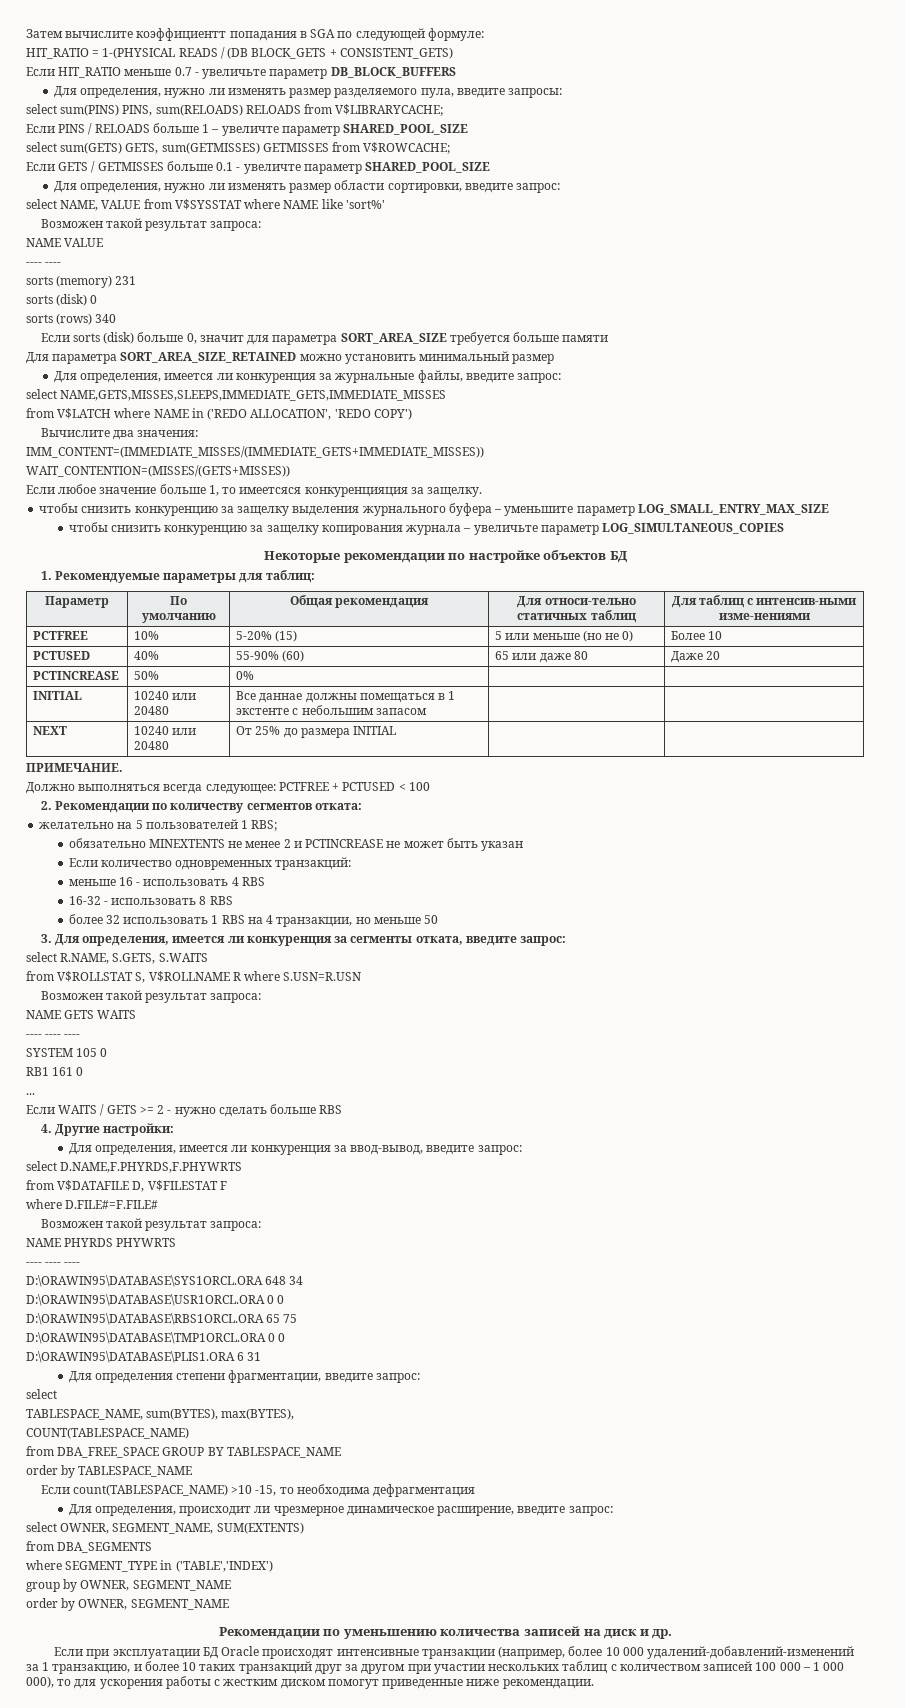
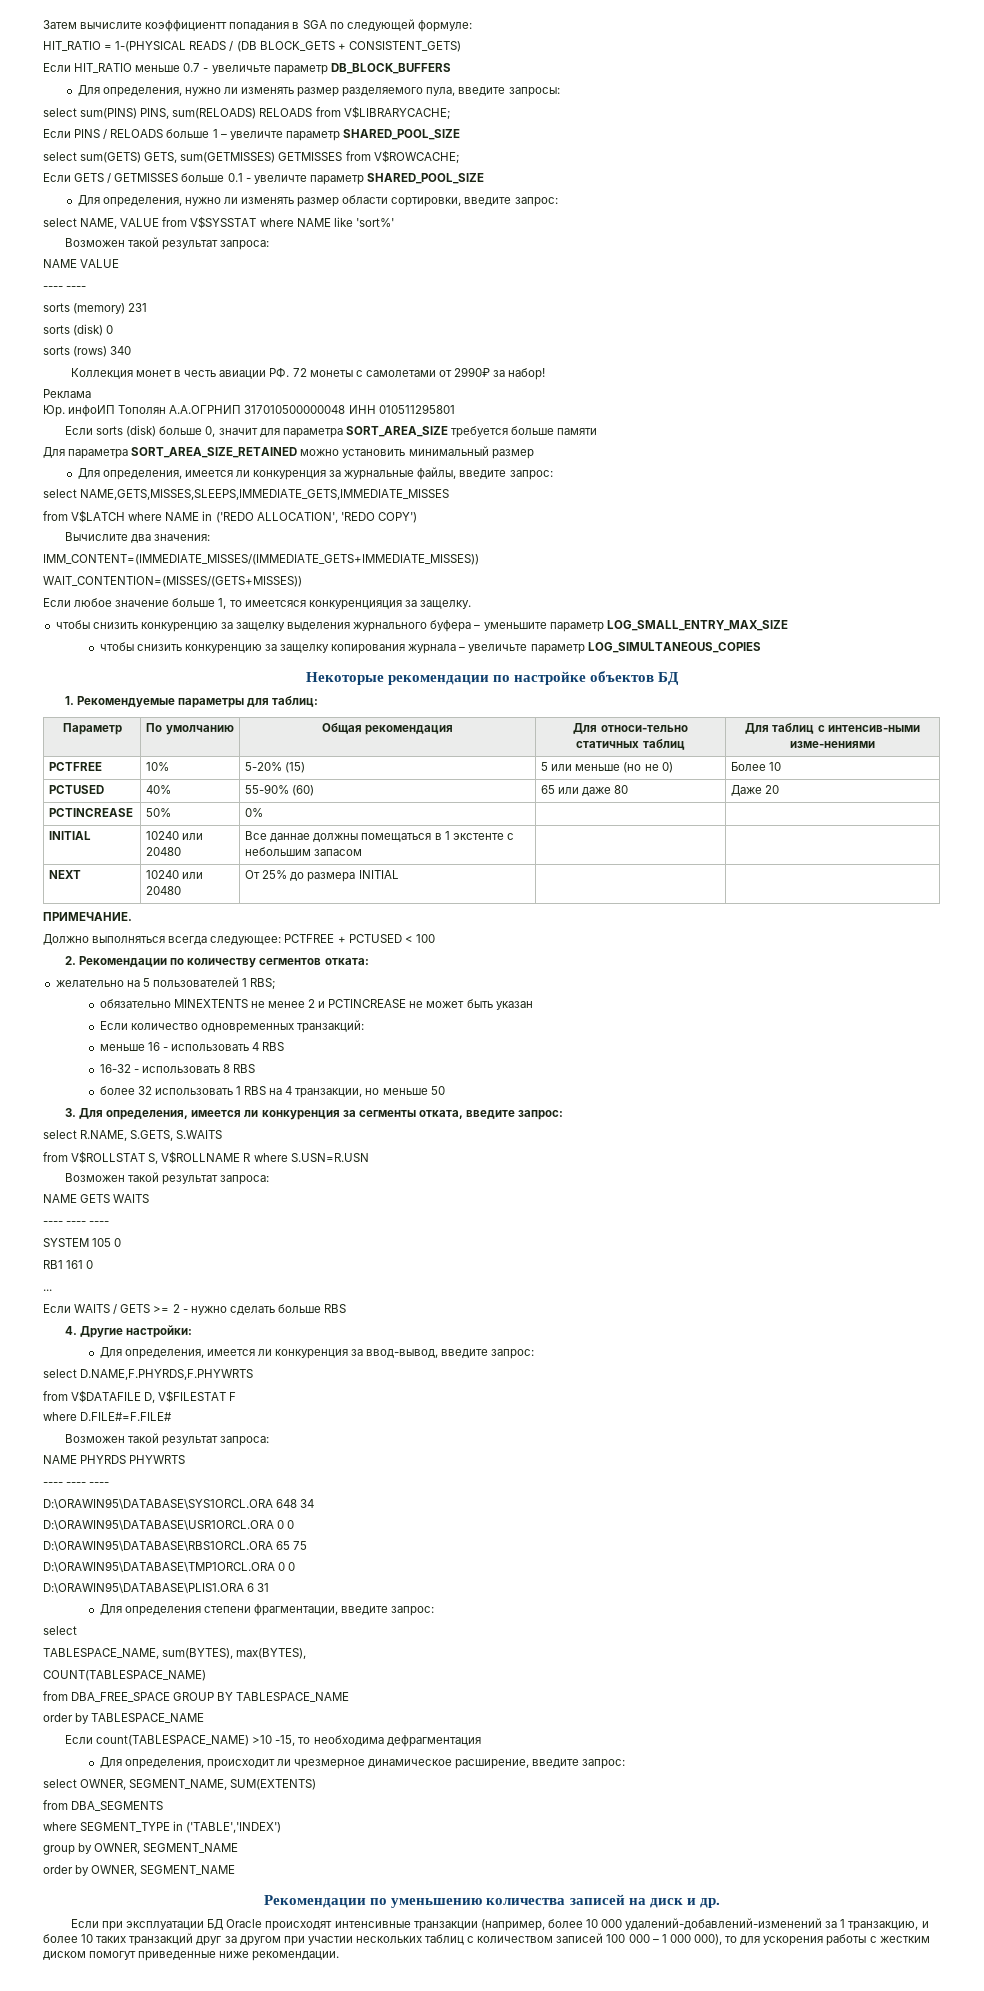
+ Коллекция монет в честь авиации РФ. 72 монеты с самолетами от 2990₽ за набор!
+ Реклама
+ Юр. инфоИП Тополян А.А.ОГРНИП 317010500000048 ИНН 010511295801

